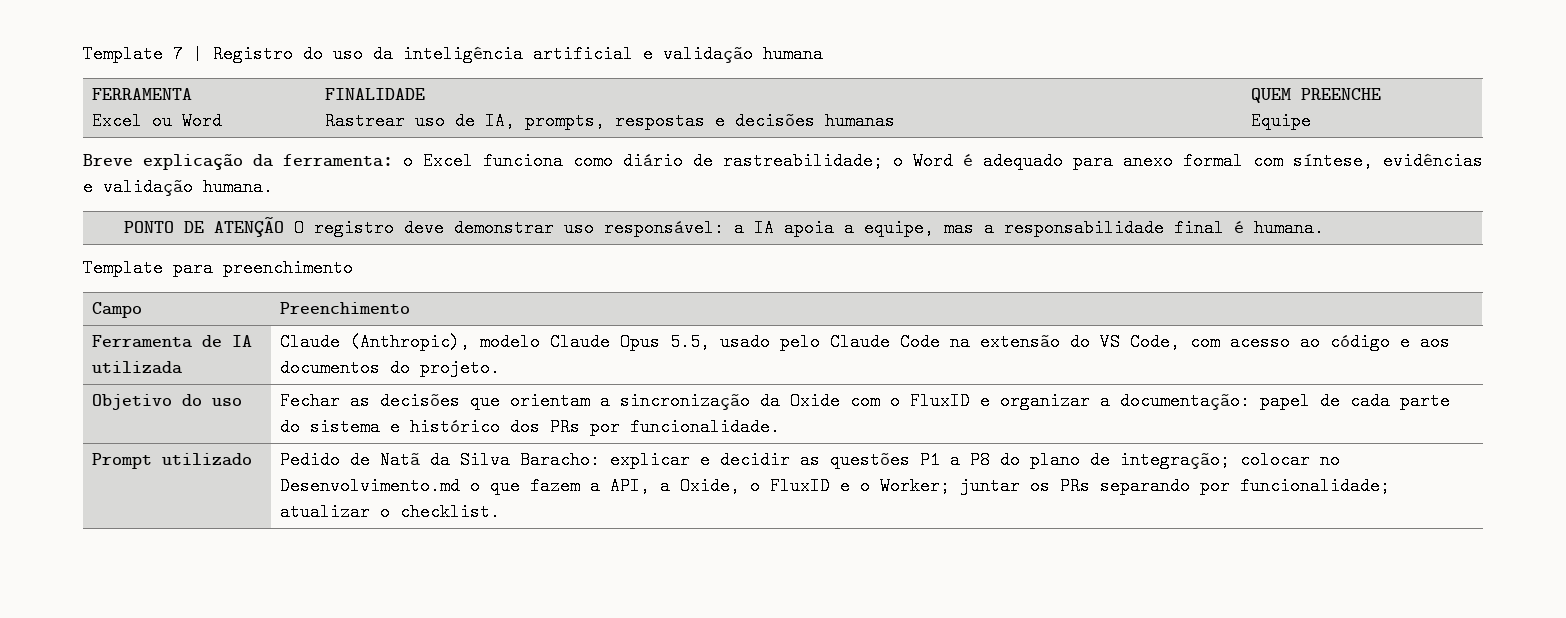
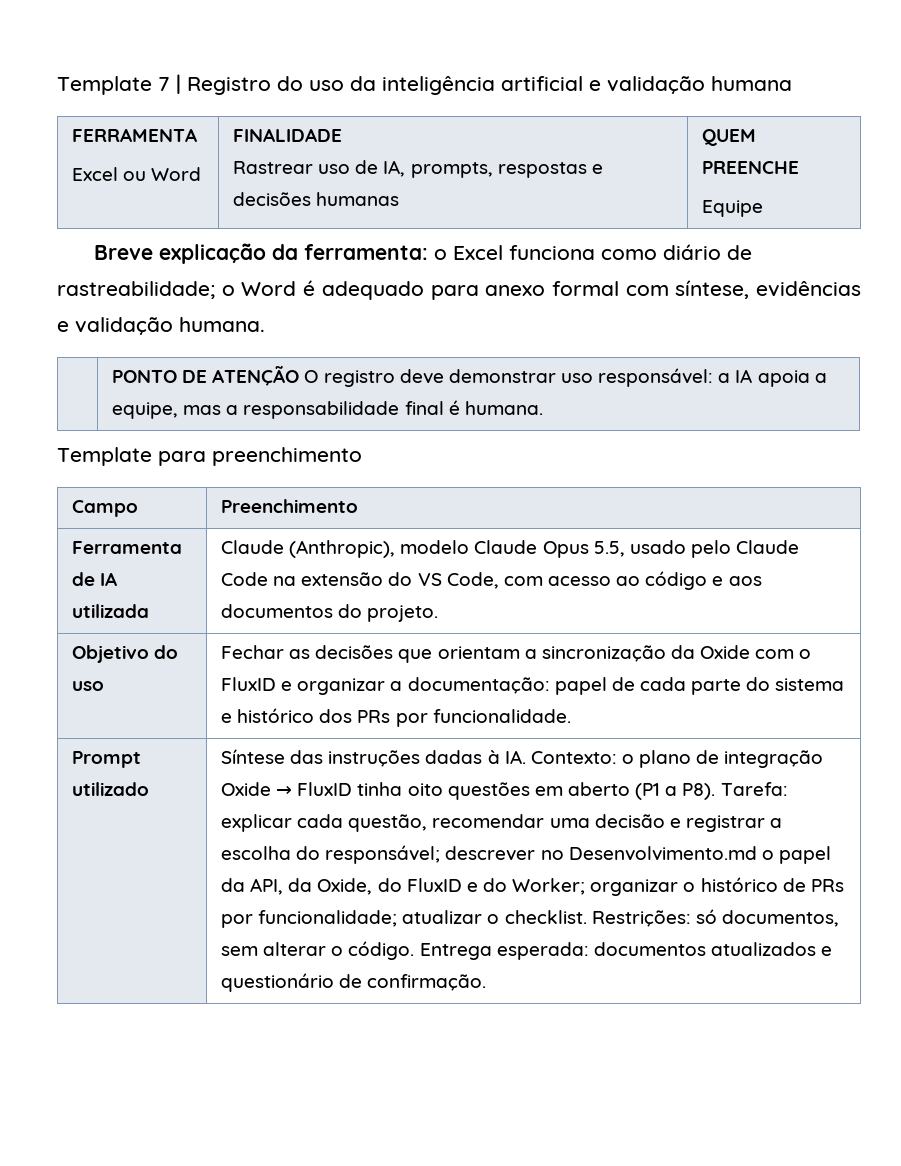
- Pedido de Natã da Silva Baracho: explicar e decidir as questões P1 a P8 do plano de integração; colocar no Desenvolvimento.md o que fazem a API, a Oxide, o FluxID e o Worker; juntar os PRs separando por funcionalidade; atualizar o checklist.
+ Síntese das instruções dadas à IA. Contexto: o plano de integração Oxide → FluxID tinha oito questões em aberto (P1 a P8). Tarefa: explicar cada questão, recomendar uma decisão e registrar a escolha do responsável; descrever no Desenvolvimento.md o papel da API, da Oxide, do FluxID e do Worker; organizar o histórico de PRs por funcionalidade; atualizar o checklist.
+ Restrições: só documentos, sem alterar o código. Entrega esperada: documentos atualizados e questionário de confirmação.

